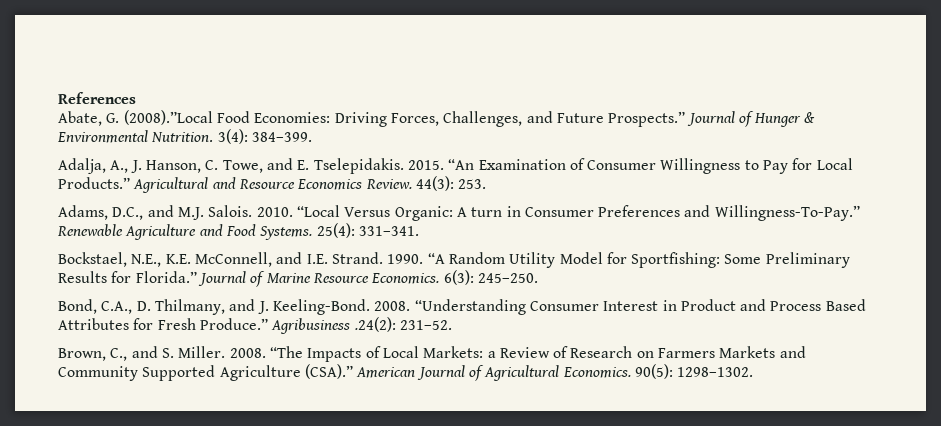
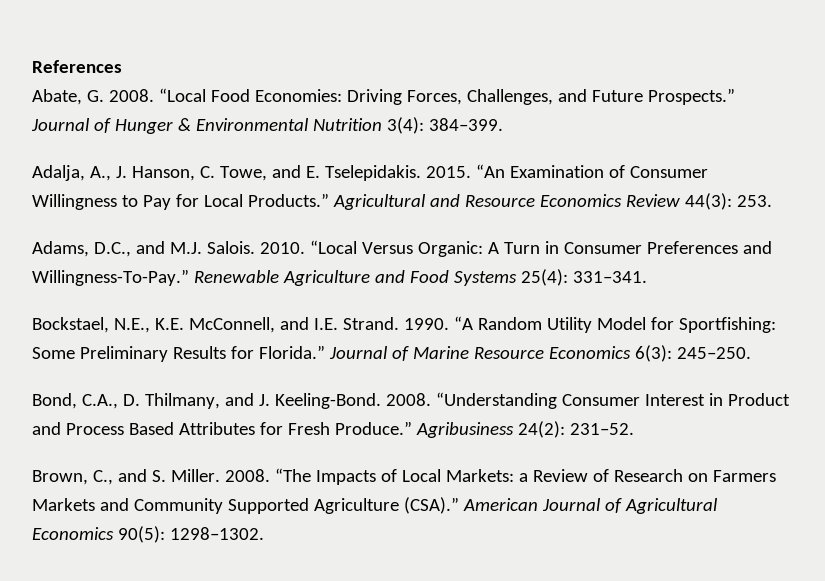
- Abate, G. (2008).”Local Food Economies: Driving Forces, Challenges, and Future Prospects.”
+ Abate, G. 2008. “Local Food Economies: Driving Forces, Challenges, and Future Prospects.”
- Journal of Hunger & Environmental Nutrition. 3(4): 384–399.
+ Journal of Hunger & Environmental Nutrition 3(4): 384–399.
- Agricultural and Resource Economics Review. 44(3): 253.
+ Agricultural and Resource Economics Review 44(3): 253.
- “Local Versus Organic: A turn in Consumer Preferences and Willingness-To-Pay.”
+ “Local Versus Organic: A Turn in Consumer Preferences and Willingness-To-Pay.”
- Renewable Agriculture and Food Systems. 25(4): 331–341.
+ Renewable Agriculture and Food Systems 25(4): 331–341.
- Journal of Marine Resource Economics. 6(3): 245–250.
+ Journal of Marine Resource Economics 6(3): 245–250.
- Agribusiness .24(2): 231–52.
+ Agribusiness 24(2): 231–52.
- American Journal of Agricultural Economics. 90(5): 1298–1302.
+ American Journal of Agricultural Economics 90(5): 1298–1302.

